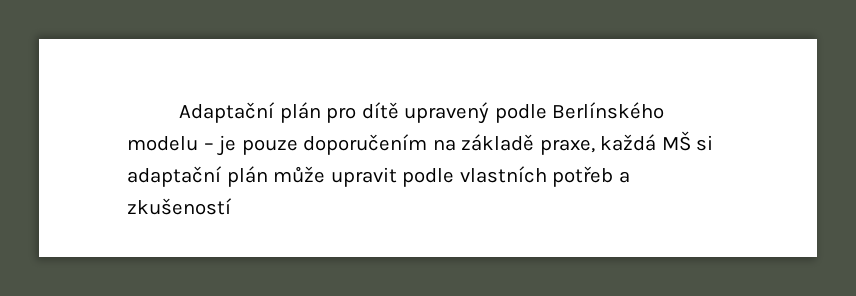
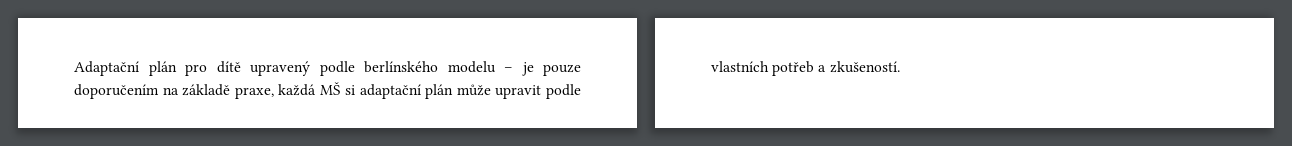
- Adaptační plán pro dítě upravený podle Berlínského modelu – je pouze doporučením na základě praxe, každá MŠ si adaptační plán může upravit podle vlastních potřeb a zkušeností
+ Adaptační plán pro dítě upravený podle berlínského modelu – je pouze doporučením na základě praxe, každá MŠ si adaptační plán může upravit podle vlastních potřeb a zkušeností.

